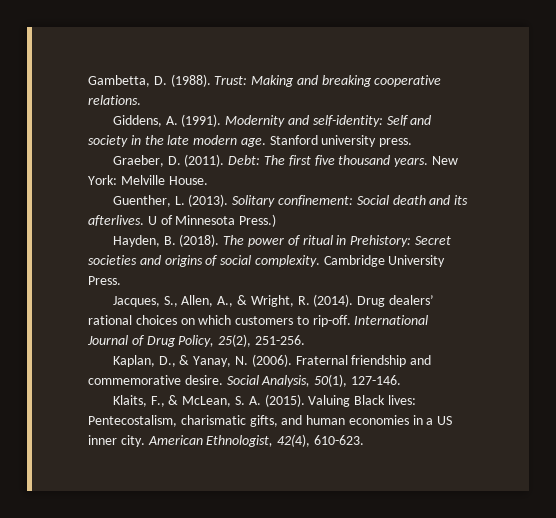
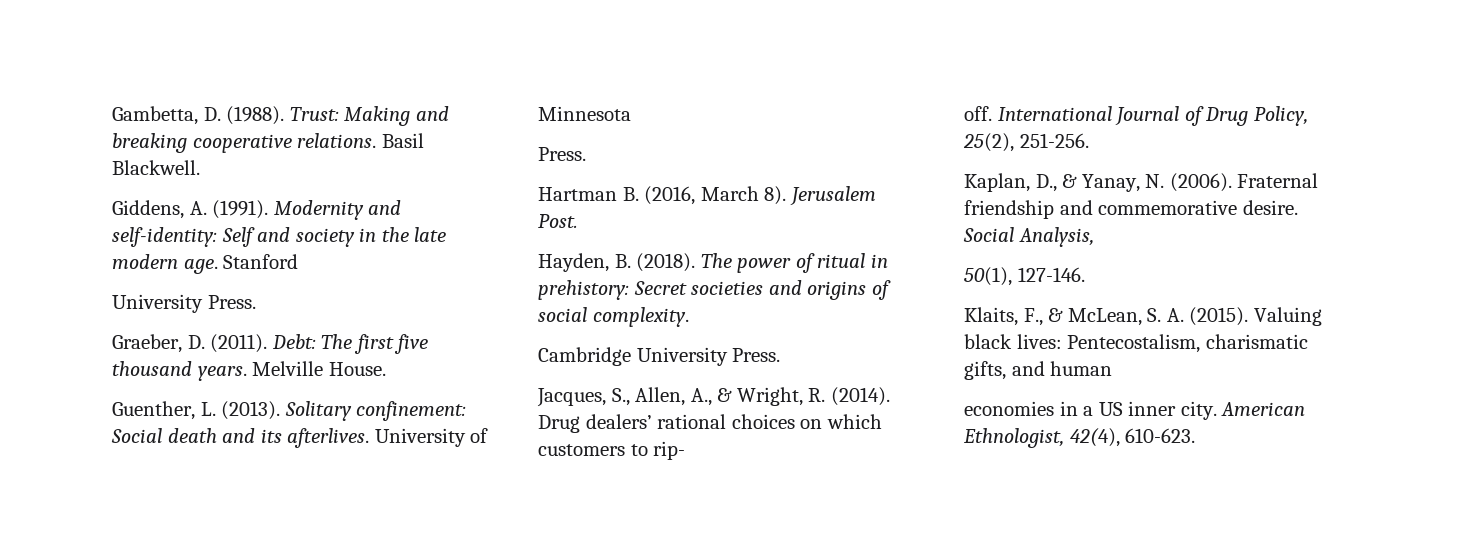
+ Basil Blackwell.
- Stanford university press.
+ Stanford
+ University Press.
- New York: Melville House.
+ Melville House.
- U of Minnesota Press.)
+ University of Minnesota
+ Press.
+ Hartman B. (2016, March 8). Jerusalem Post.
- The power of ritual in Prehistory: Secret societies and origins of social complexity. Cambridge University Press.
+ The power of ritual in prehistory: Secret societies and origins of social complexity.
+ Cambridge University Press.
- Drug dealers’ rational choices on which customers to rip-off.
+ Drug dealers’ rational choices on which customers to rip-
+ off.
- Social Analysis, 50(1), 127-146.
+ Social Analysis,
+ 50(1), 127-146.
- Valuing Black lives: Pentecostalism, charismatic gifts, and human economies in a US inner city.
+ Valuing black lives: Pentecostalism, charismatic gifts, and human
+ economies in a US inner city.

